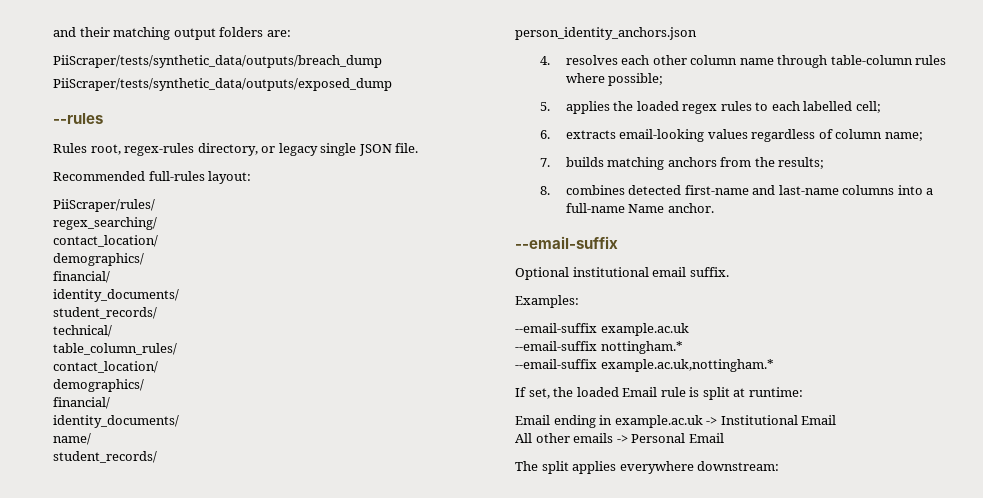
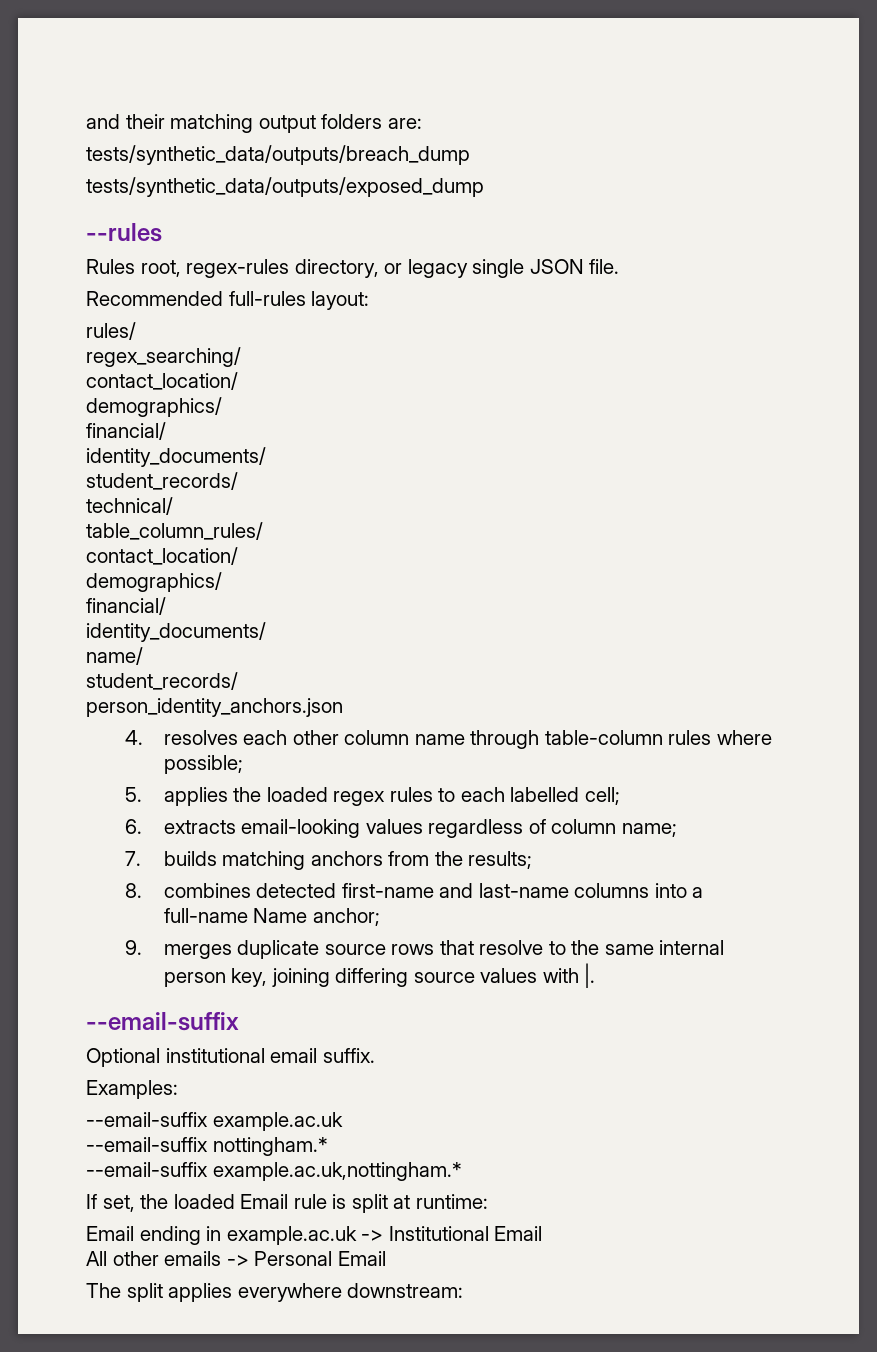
- PiiScraper/tests/synthetic_data/outputs/breach_dump
- PiiScraper/tests/synthetic_data/outputs/exposed_dump
+ tests/synthetic_data/outputs/breach_dump
+ tests/synthetic_data/outputs/exposed_dump
- PiiScraper/rules/
+ rules/
- 8. combines detected first-name and last-name columns into a full-name Name anchor.
+ 8. combines detected first-name and last-name columns into a full-name Name anchor;
+ 9. merges duplicate source rows that resolve to the same internal person key, joining differing source values with |.

